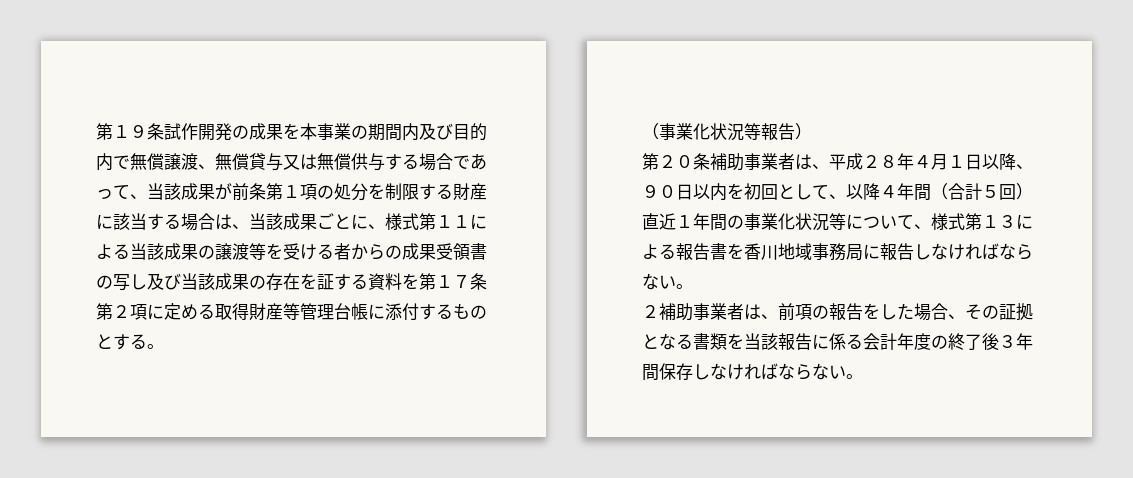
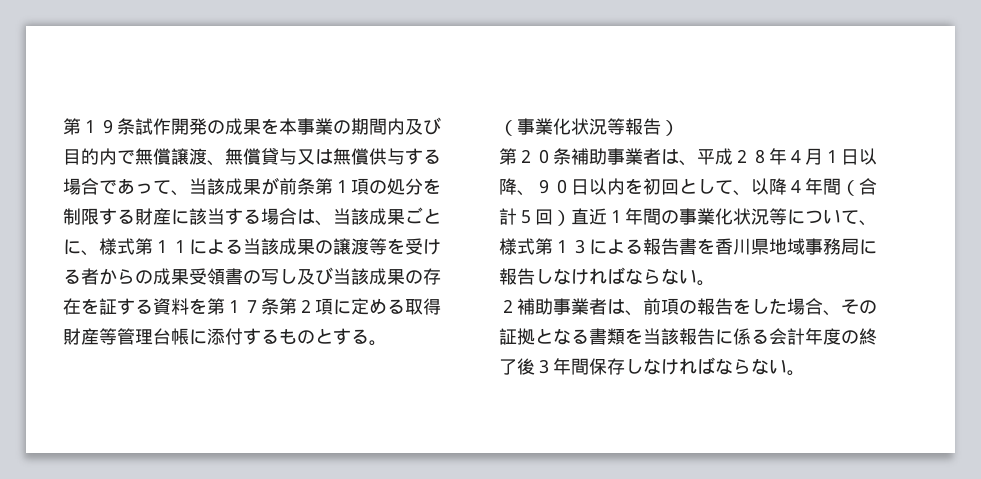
- 第２０条補助事業者は、平成２８年４月１日以降、９０日以内を初回として、以降４年間（合計５回）直近１年間の事業化状況等について、様式第１３による報告書を香川地域事務局に報告しなければならない。
+ 第２０条補助事業者は、平成２８年４月１日以降、９０日以内を初回として、以降４年間（合計５回）直近１年間の事業化状況等について、様式第１３による報告書を香川県地域事務局に報告しなければならない。

